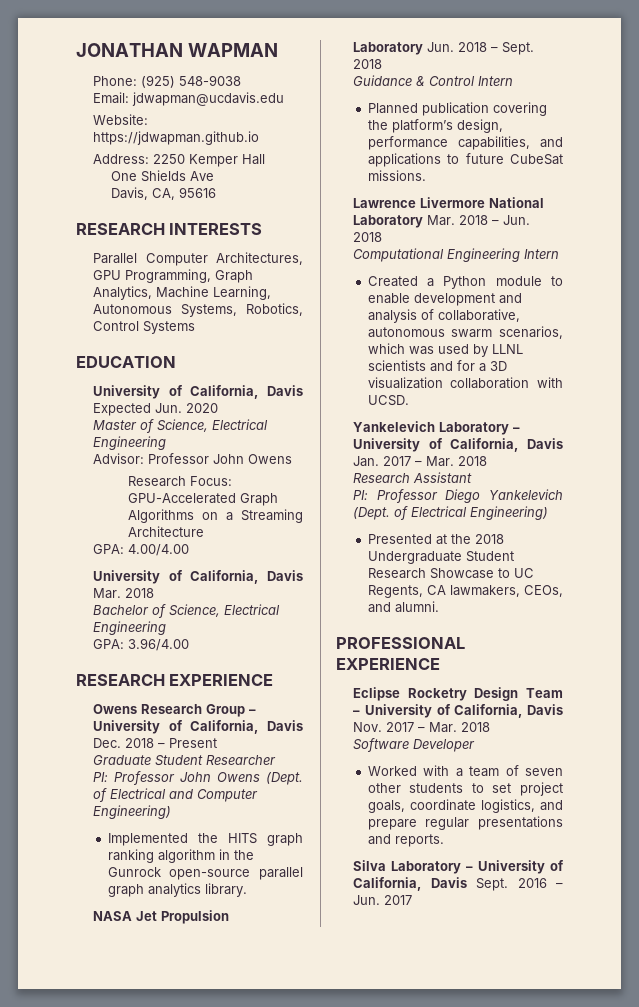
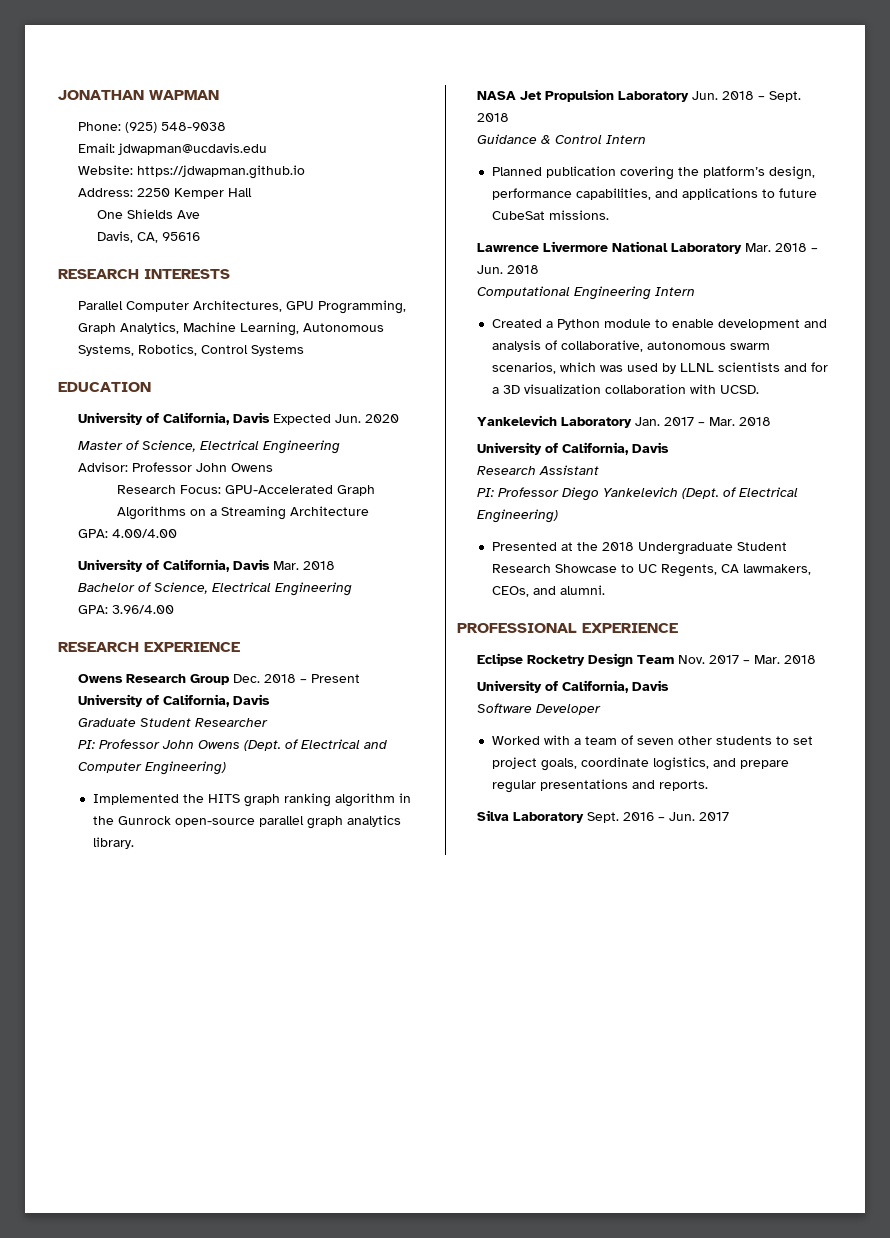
- Owens Research Group – University of California, Davis Dec. 2018 – Present
+ Owens Research Group Dec. 2018 – Present
+ University of California, Davis
- Yankelevich Laboratory – University of California, Davis Jan. 2017 – Mar. 2018
+ Yankelevich Laboratory Jan. 2017 – Mar. 2018
+ University of California, Davis
- Eclipse Rocketry Design Team – University of California, Davis Nov. 2017 – Mar. 2018
+ Eclipse Rocketry Design Team Nov. 2017 – Mar. 2018
+ University of California, Davis
- Silva Laboratory – University of California, Davis Sept.
+ Silva Laboratory Sept.

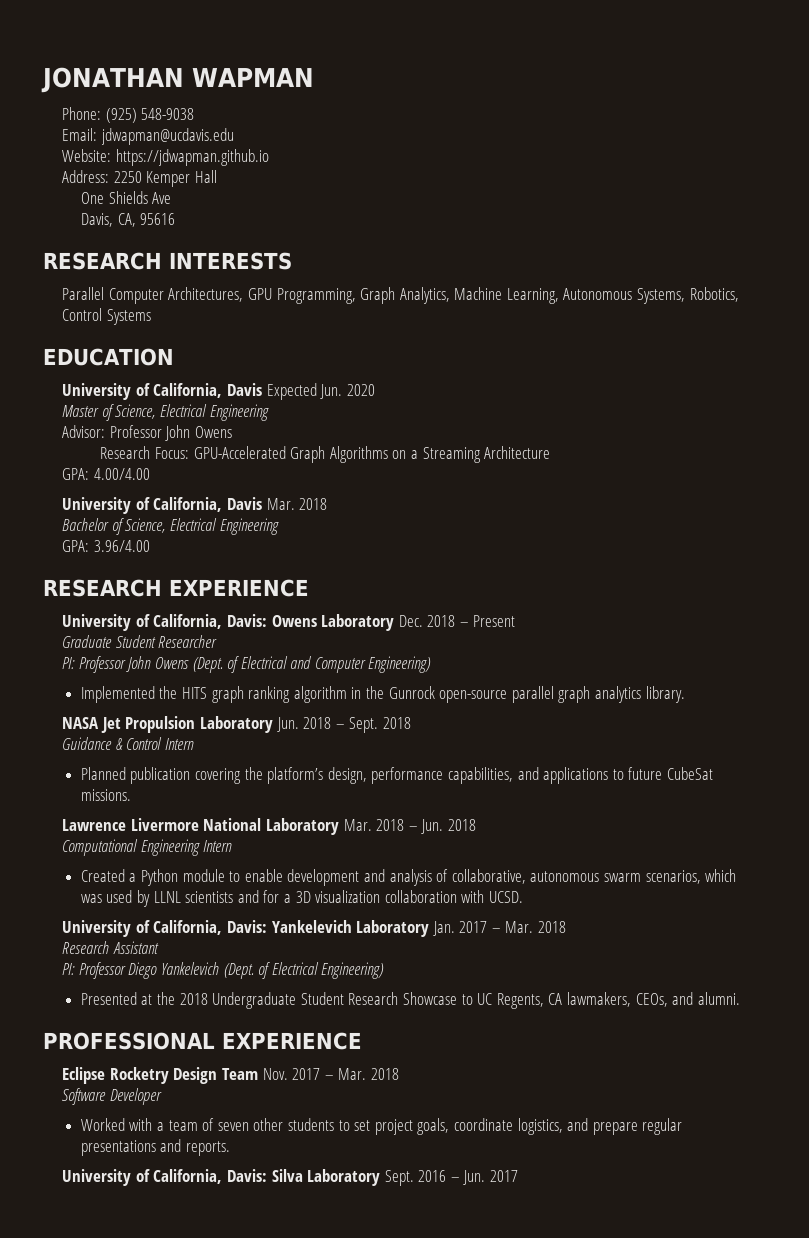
- Owens Research Group Dec. 2018 – Present
- University of California, Davis
+ University of California, Davis: Owens Laboratory Dec. 2018 – Present
- Yankelevich Laboratory Jan. 2017 – Mar. 2018
- University of California, Davis
+ University of California, Davis: Yankelevich Laboratory Jan. 2017 – Mar. 2018
  Eclipse Rocketry Design Team Nov. 2017 – Mar. 2018
- University of California, Davis
- Silva Laboratory Sept.
+ University of California, Davis: Silva Laboratory Sept.

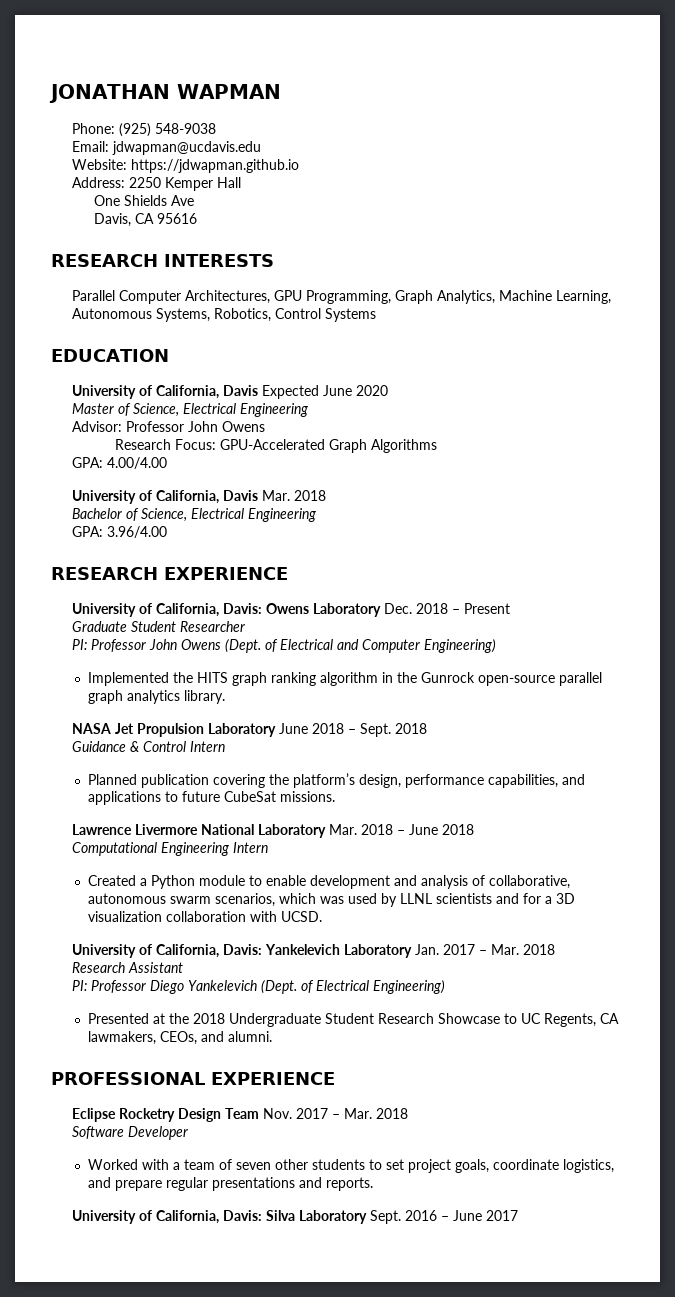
- Davis, CA, 95616
+ Davis, CA 95616
- University of California, Davis Expected Jun. 2020
+ University of California, Davis Expected June 2020
- Research Focus: GPU-Accelerated Graph Algorithms on a Streaming Architecture
+ Research Focus: GPU-Accelerated Graph Algorithms
- NASA Jet Propulsion Laboratory Jun. 2018 – Sept.
+ NASA Jet Propulsion Laboratory June 2018 – Sept.
- Lawrence Livermore National Laboratory Mar. 2018 – Jun. 2018
+ Lawrence Livermore National Laboratory Mar. 2018 – June 2018
- 2016 – Jun. 2017
+ 2016 – June 2017

